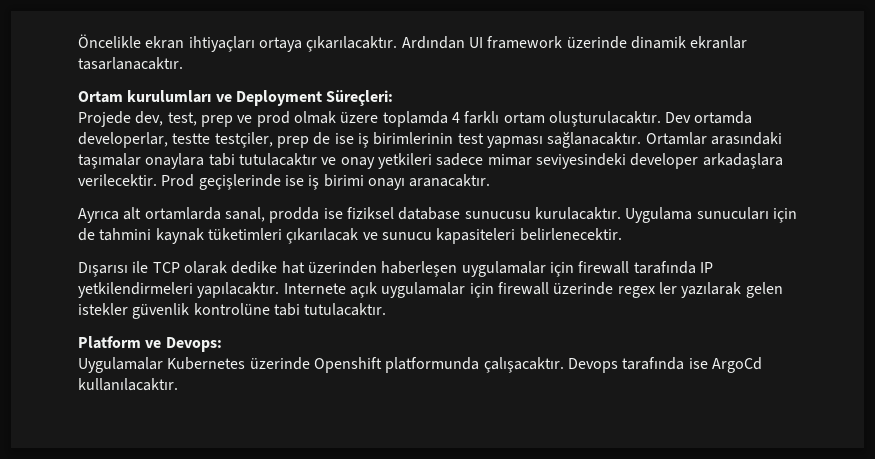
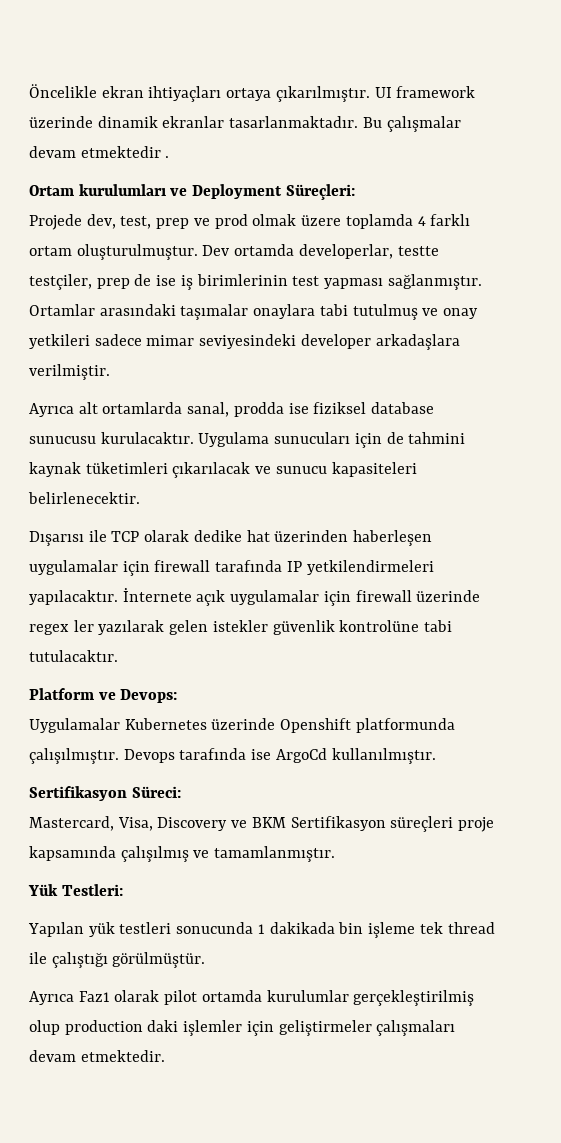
- Öncelikle ekran ihtiyaçları ortaya çıkarılacaktır. Ardından UI framework üzerinde dinamik ekranlar tasarlanacaktır.
+ Öncelikle ekran ihtiyaçları ortaya çıkarılmıştır. UI framework üzerinde dinamik ekranlar tasarlanmaktadır. Bu çalışmalar devam etmektedir .
- Projede dev, test, prep ve prod olmak üzere toplamda 4 farklı ortam oluşturulacaktır.
+ Projede dev, test, prep ve prod olmak üzere toplamda 4 farklı ortam oluşturulmuştur.
- Dev ortamda developerlar, testte testçiler, prep de ise iş birimlerinin test yapması sağlanacaktır.
+ Dev ortamda developerlar, testte testçiler, prep de ise iş birimlerinin test yapması sağlanmıştır.
- Ortamlar arasındaki taşımalar onaylara tabi tutulacaktır ve onay yetkileri sadece mimar seviyesindeki developer arkadaşlara verilecektir. Prod geçişlerinde ise iş birimi onayı aranacaktır.
+ Ortamlar arasındaki taşımalar onaylara tabi tutulmuş ve onay yetkileri sadece mimar seviyesindeki developer arkadaşlara verilmiştir.
- Internete açık uygulamalar için firewall üzerinde regex ler yazılarak gelen istekler güvenlik kontrolüne tabi tutulacaktır.
+ İnternete açık uygulamalar için firewall üzerinde regex ler yazılarak gelen istekler güvenlik kontrolüne tabi tutulacaktır.
- Uygulamalar Kubernetes üzerinde Openshift platformunda çalışacaktır.
+ Uygulamalar Kubernetes üzerinde Openshift platformunda çalışılmıştır.
- Devops tarafında ise ArgoCd kullanılacaktır.
+ Devops tarafında ise ArgoCd kullanılmıştır.
+ Sertifikasyon Süreci:
+ Mastercard, Visa, Discovery ve BKM Sertifikasyon süreçleri proje kapsamında çalışılmış ve tamamlanmıştır.
+ Yük Testleri:
+ Yapılan yük testleri sonucunda 1 dakikada bin işleme tek thread ile çalıştığı görülmüştür.
+ Ayrıca Faz1 olarak pilot ortamda kurulumlar gerçekleştirilmiş olup production daki işlemler için geliştirmeler çalışmaları devam etmektedir.

